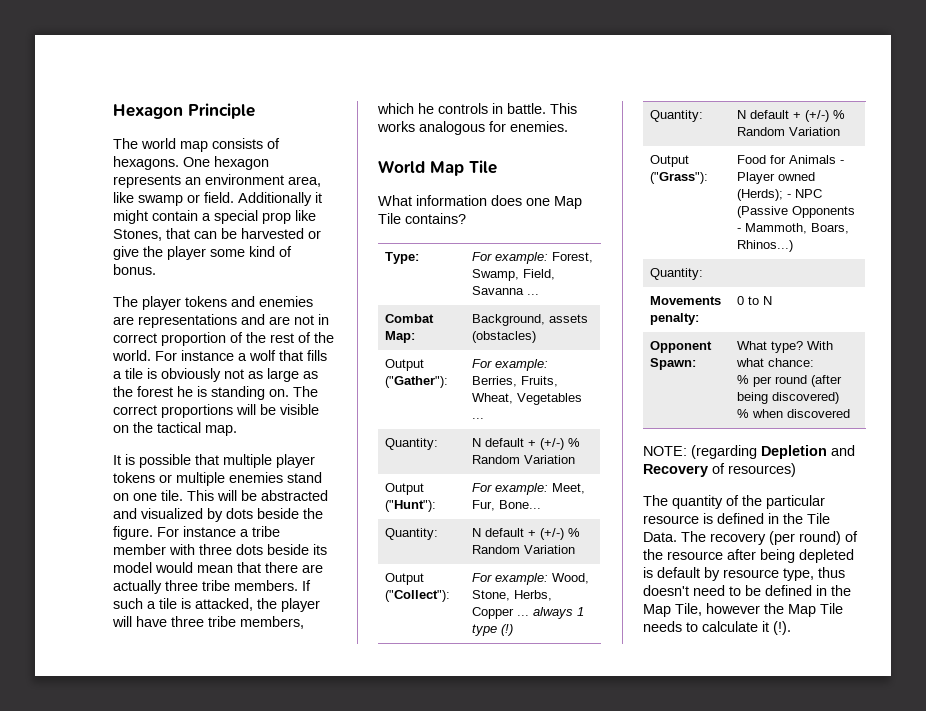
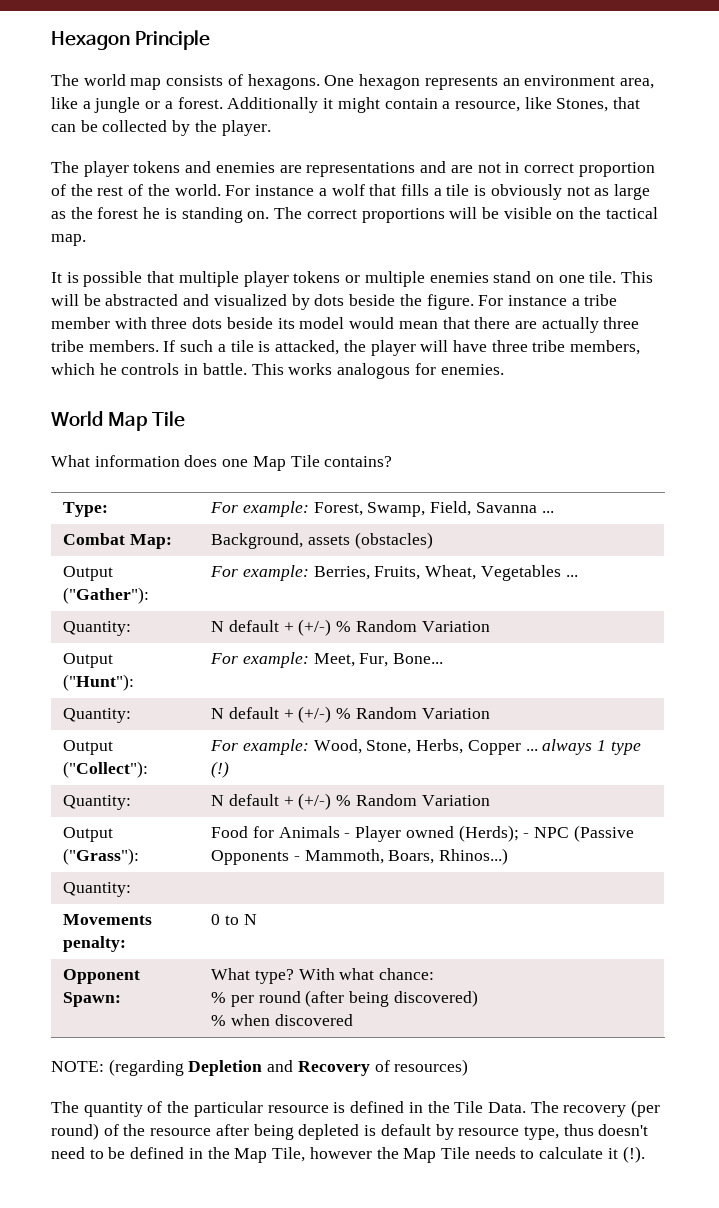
- One hexagon represents an environment area, like swamp or field.
+ One hexagon represents an environment area, like a jungle or a forest.
- Additionally it might contain a special prop like Stones, that can be harvested or give the player some kind of bonus.
+ Additionally it might contain a resource, like Stones, that can be collected by the player.

